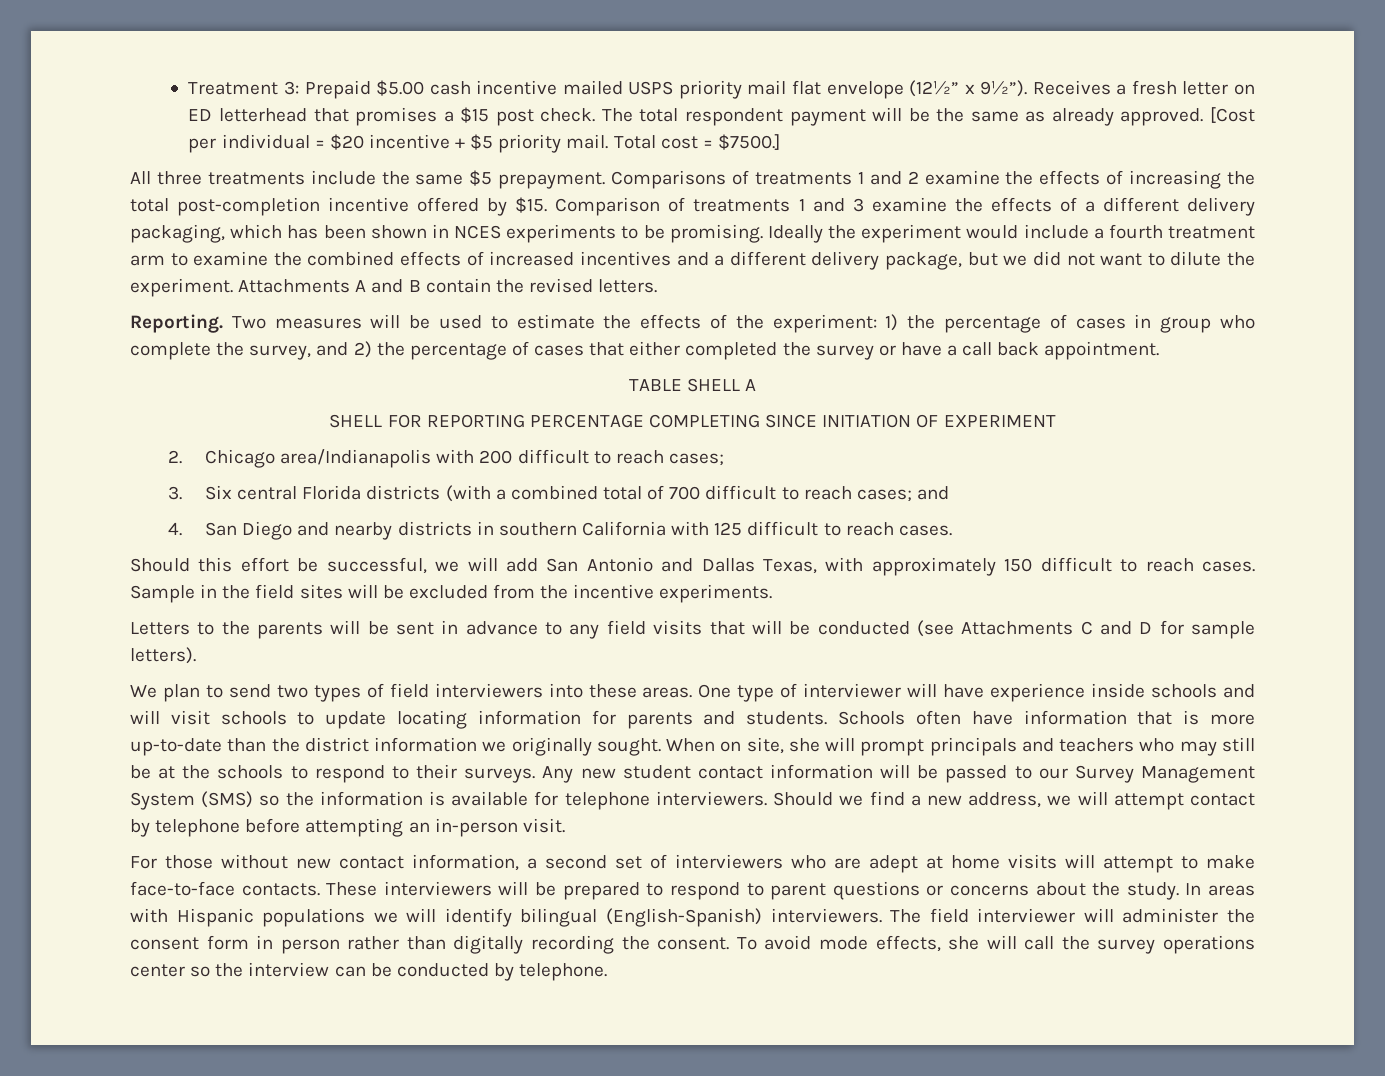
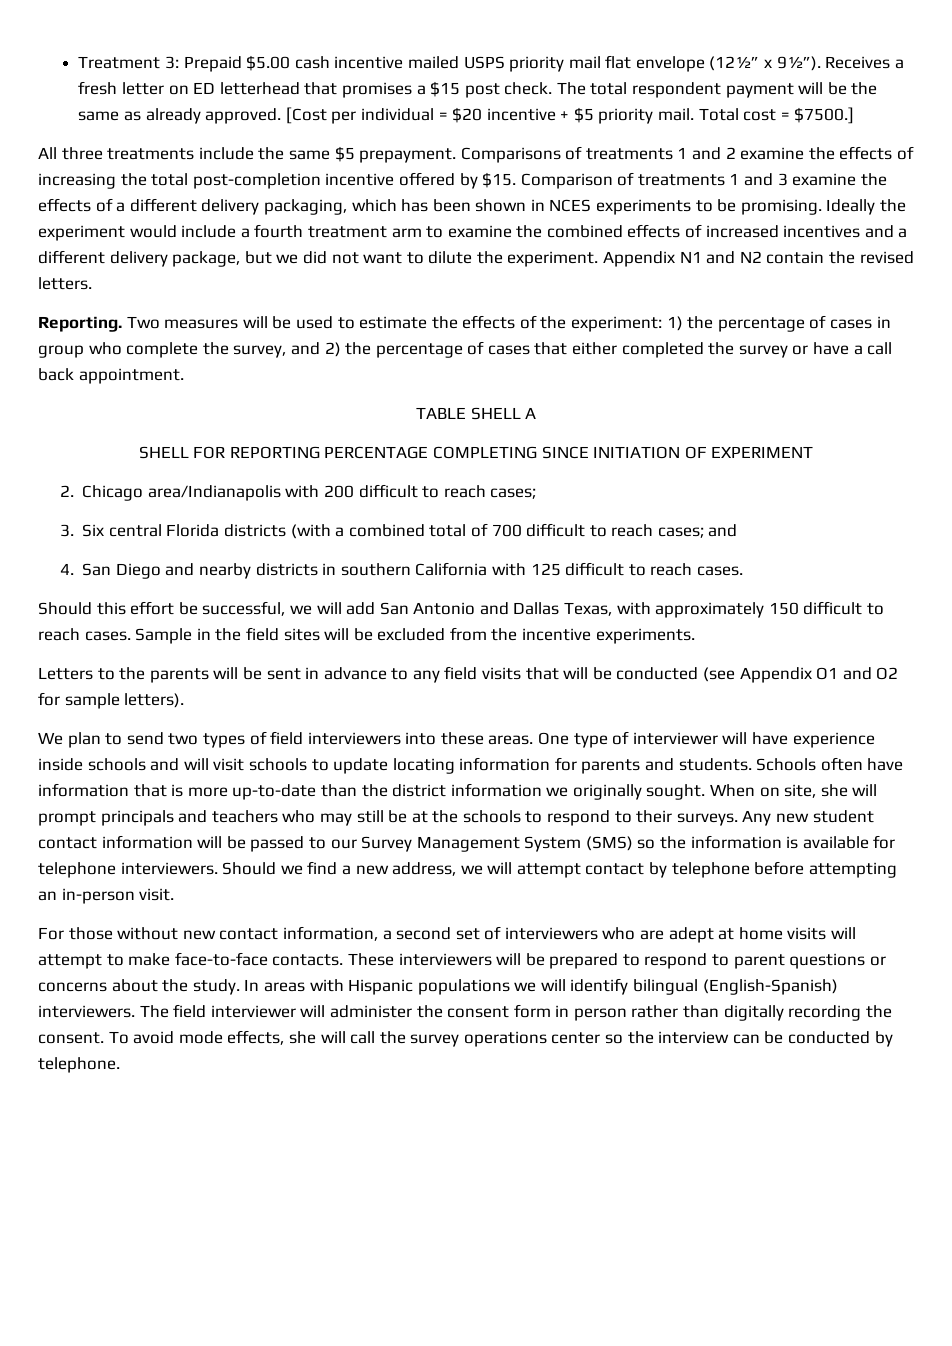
- Attachments A and B contain the revised letters.
+ Appendix N1 and N2 contain the revised letters.
- Letters to the parents will be sent in advance to any field visits that will be conducted (see Attachments C and D for sample letters).
+ Letters to the parents will be sent in advance to any field visits that will be conducted (see Appendix O1 and O2 for sample letters).

